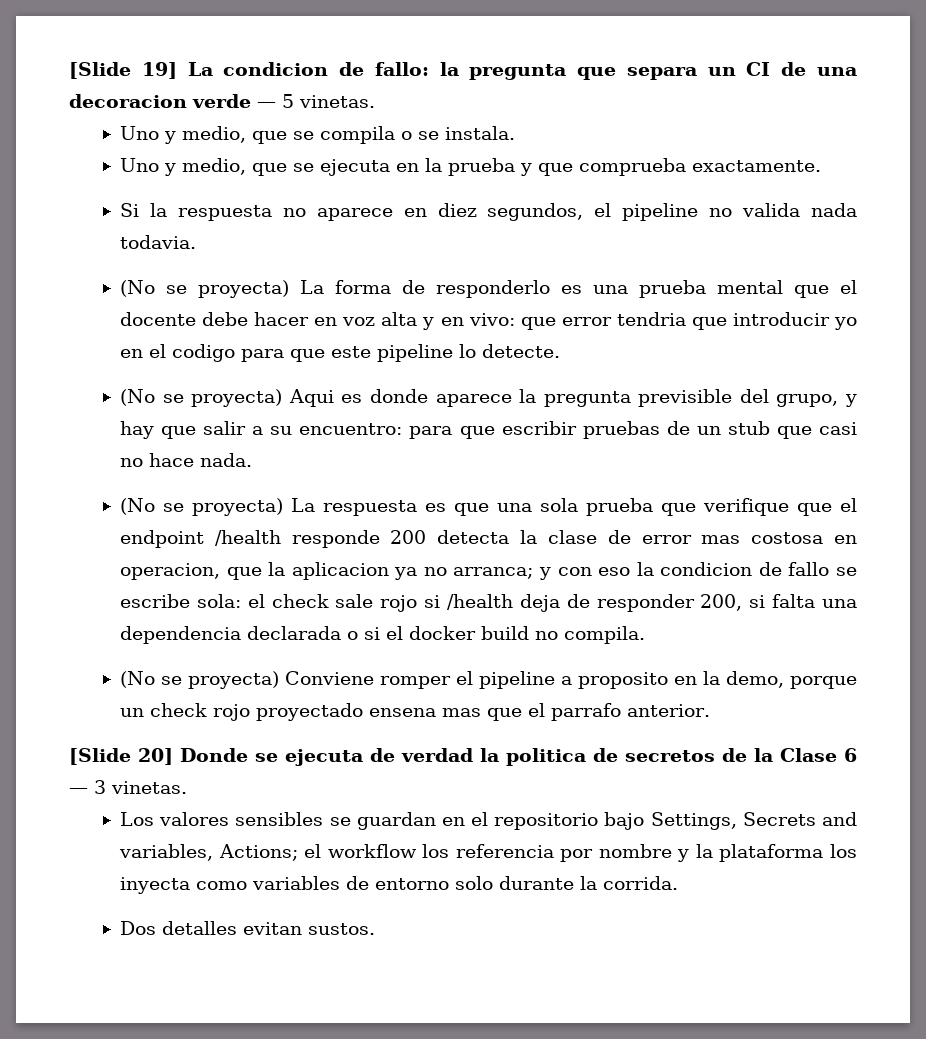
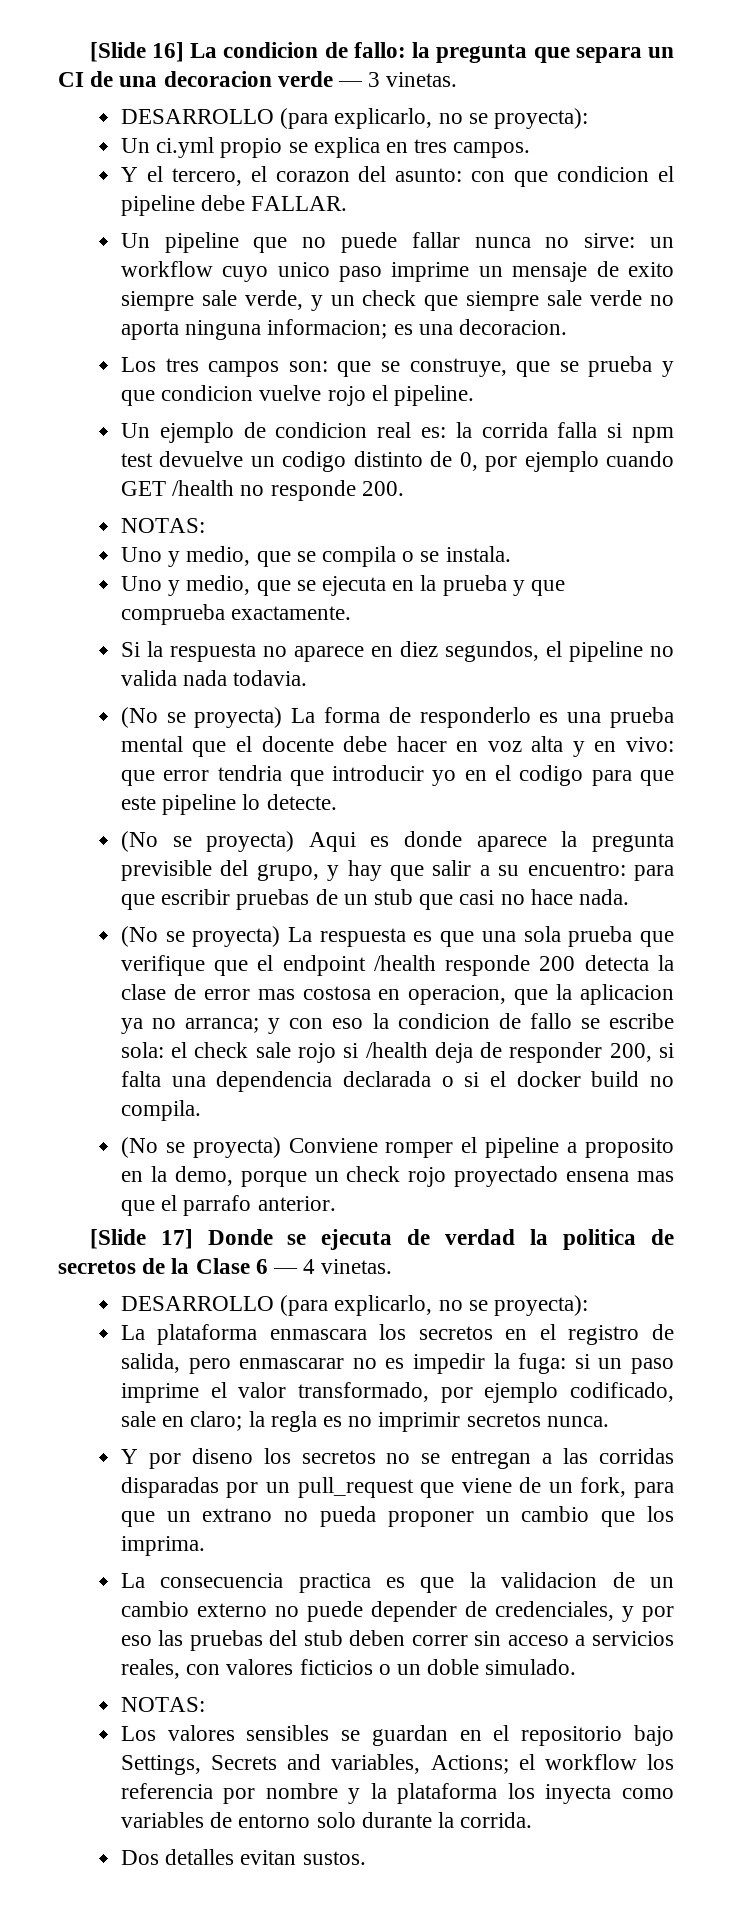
- [Slide 19] La condicion de fallo: la pregunta que separa un CI de una decoracion verde — 5 vinetas.
+ [Slide 16] La condicion de fallo: la pregunta que separa un CI de una decoracion verde — 3 vinetas.
+ DESARROLLO (para explicarlo, no se proyecta):
+ Un ci.yml propio se explica en tres campos.
+ Y el tercero, el corazon del asunto: con que condicion el pipeline debe FALLAR.
+ Un pipeline que no puede fallar nunca no sirve: un workflow cuyo unico paso imprime un mensaje de exito siempre sale verde, y un check que siempre sale verde no aporta ninguna informacion; es una decoracion.
+ Los tres campos son: que se construye, que se prueba y que condicion vuelve rojo el pipeline.
+ Un ejemplo de condicion real es: la corrida falla si npm test devuelve un codigo distinto de 0, por ejemplo cuando GET /health no responde 200.
+ NOTAS:
- [Slide 20] Donde se ejecuta de verdad la politica de secretos de la Clase 6 — 3 vinetas.
+ [Slide 17] Donde se ejecuta de verdad la politica de secretos de la Clase 6 — 4 vinetas.
+ DESARROLLO (para explicarlo, no se proyecta):
+ La plataforma enmascara los secretos en el registro de salida, pero enmascarar no es impedir la fuga: si un paso imprime el valor transformado, por ejemplo codificado, sale en claro; la regla es no imprimir secretos nunca.
+ Y por diseno los secretos no se entregan a las corridas disparadas por un pull_request que viene de un fork, para que un extrano no pueda proponer un cambio que los imprima.
+ La consecuencia practica es que la validacion de un cambio externo no puede depender de credenciales, y por eso las pruebas del stub deben correr sin acceso a servicios reales, con valores ficticios o un doble simulado.
+ NOTAS:

